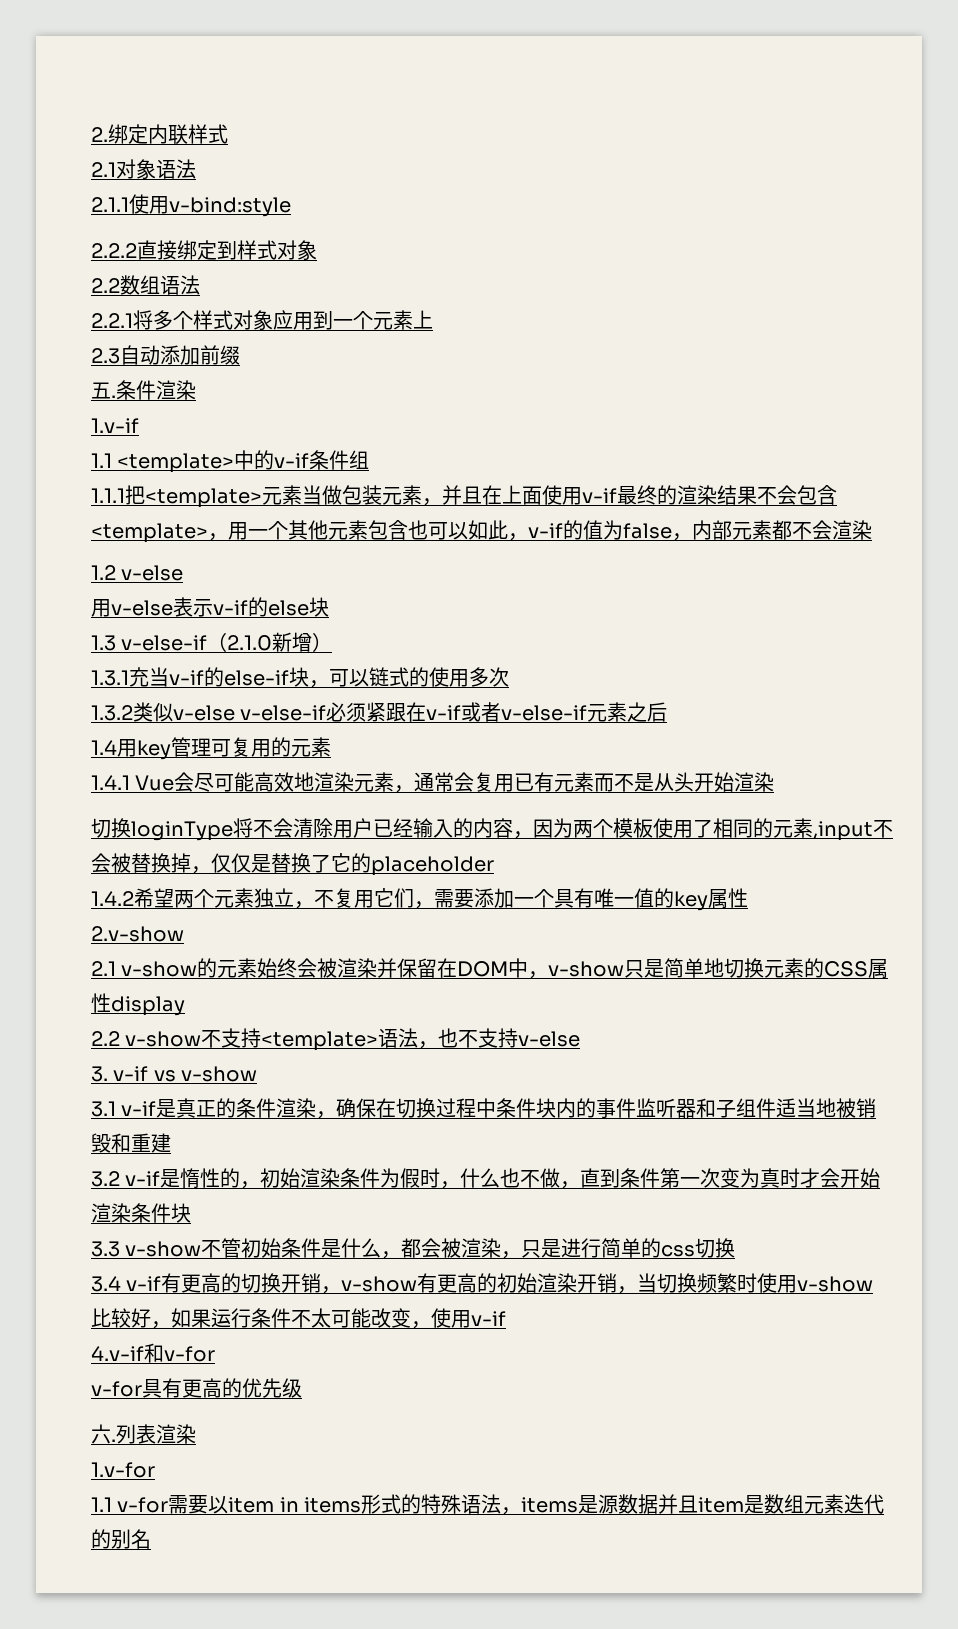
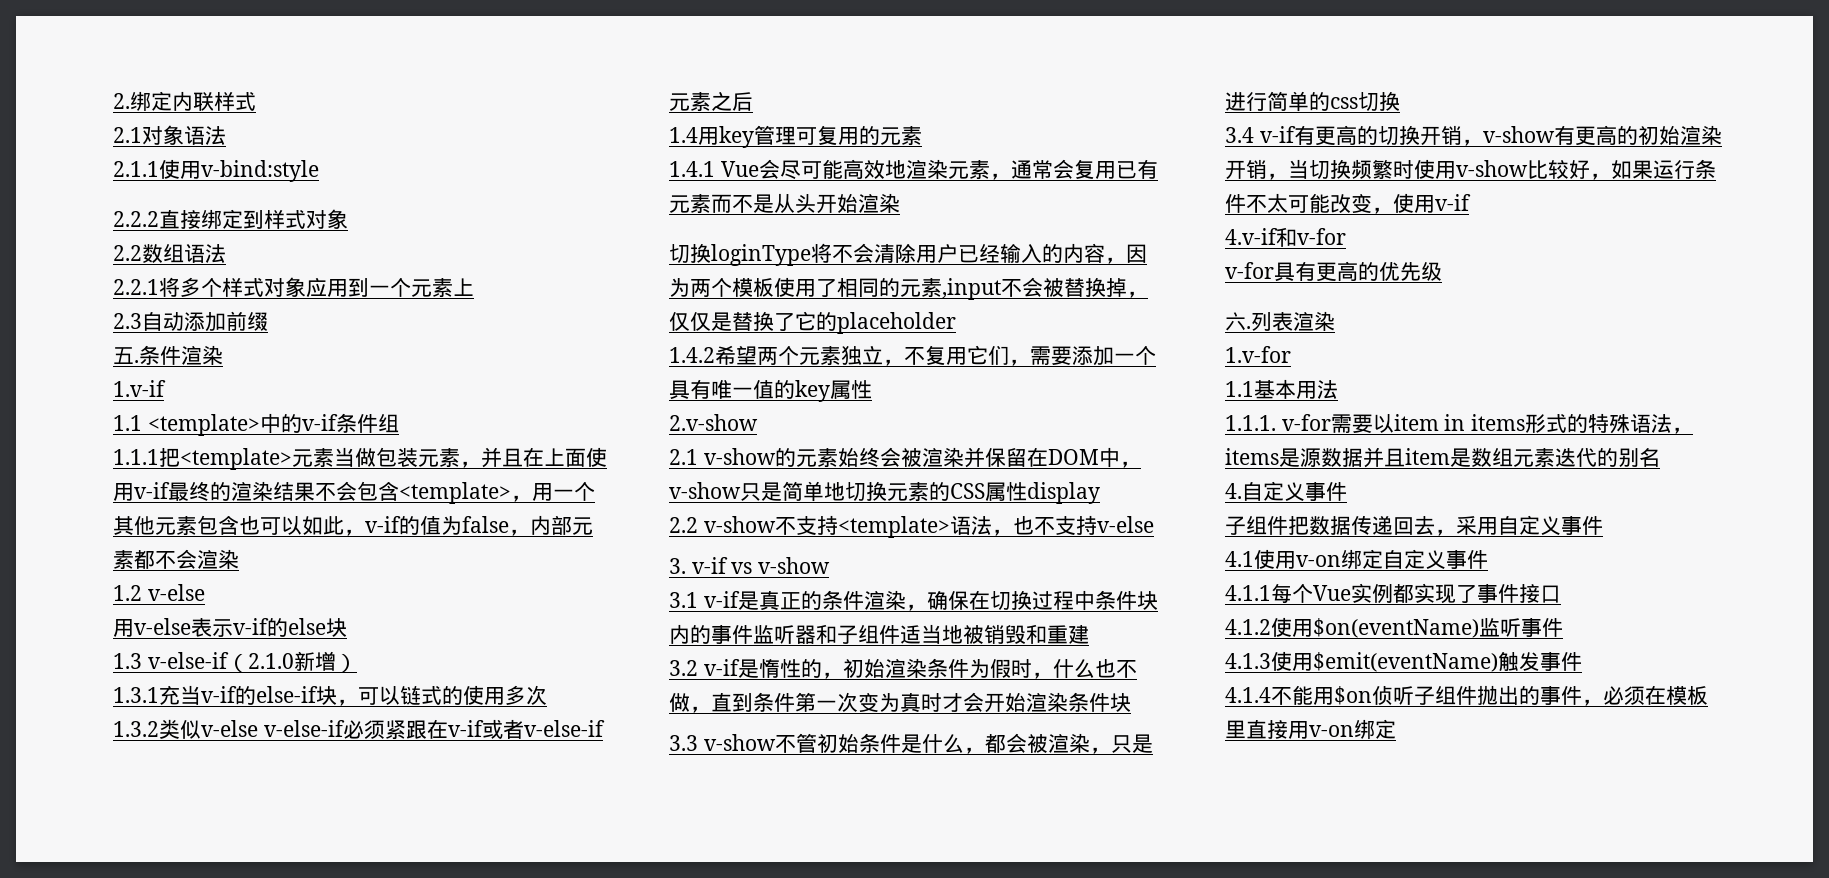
- 1.1 v-for需要以item in items形式的特殊语法，items是源数据并且item是数组元素迭代的别名
+ 1.1基本用法
+ 1.1.1. v-for需要以item in items形式的特殊语法，items是源数据并且item是数组元素迭代的别名
+ 4.自定义事件
+ 子组件把数据传递回去，采用自定义事件
+ 4.1使用v-on绑定自定义事件
+ 4.1.1每个Vue实例都实现了事件接口
+ 4.1.2使用$on(eventName)监听事件
+ 4.1.3使用$emit(eventName)触发事件
+ 4.1.4不能用$on侦听子组件抛出的事件，必须在模板里直接用v-on绑定

